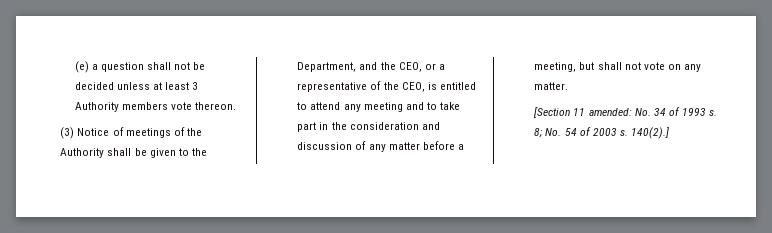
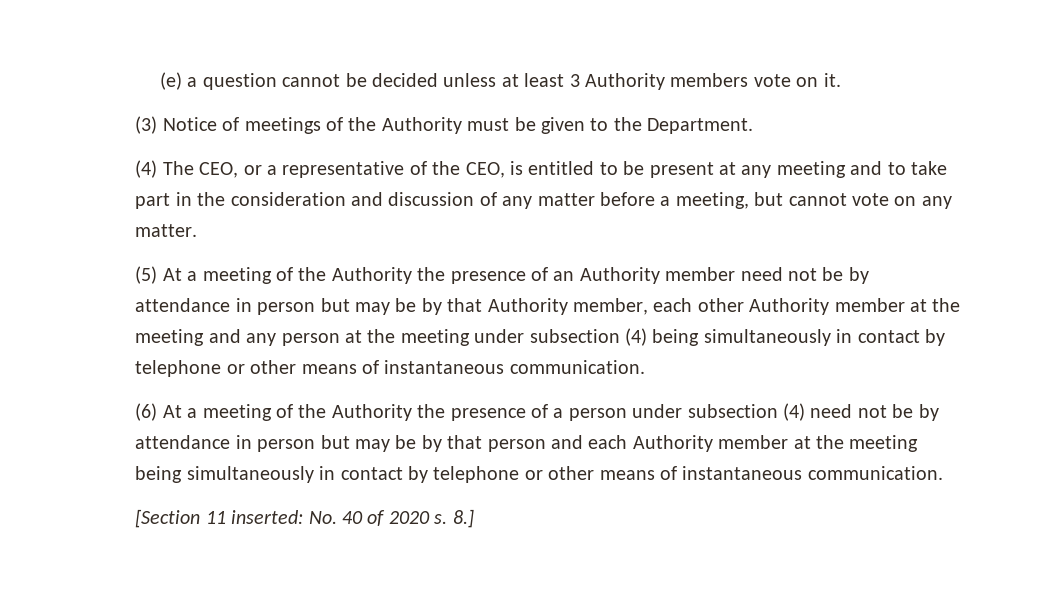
- (e) a question shall not be decided unless at least 3 Authority members vote thereon.
+ (e) a question cannot be decided unless at least 3 Authority members vote on it.
- (3) Notice of meetings of the Authority shall be given to the Department, and the CEO, or a representative of the CEO, is entitled to attend any meeting and to take part in the consideration and discussion of any matter before a meeting, but shall not vote on any matter.
+ (3) Notice of meetings of the Authority must be given to the Department.
+ (4) The CEO, or a representative of the CEO, is entitled to be present at any meeting and to take part in the consideration and discussion of any matter before a meeting, but cannot vote on any matter.
- [Section 11 amended: No. 34 of 1993 s. 8; No. 54 of 2003 s. 140(2).]
+ (5) At a meeting of the Authority the presence of an Authority member need not be by attendance in person but may be by that Authority member, each other Authority member at the meeting and any person at the meeting under subsection (4) being simultaneously in contact by telephone or other means of instantaneous communication.
+ (6) At a meeting of the Authority the presence of a person under subsection (4) need not be by attendance in person but may be by that person and each Authority member at the meeting being simultaneously in contact by telephone or other means of instantaneous communication.
+ [Section 11 inserted: No. 40 of 2020 s. 8.]

